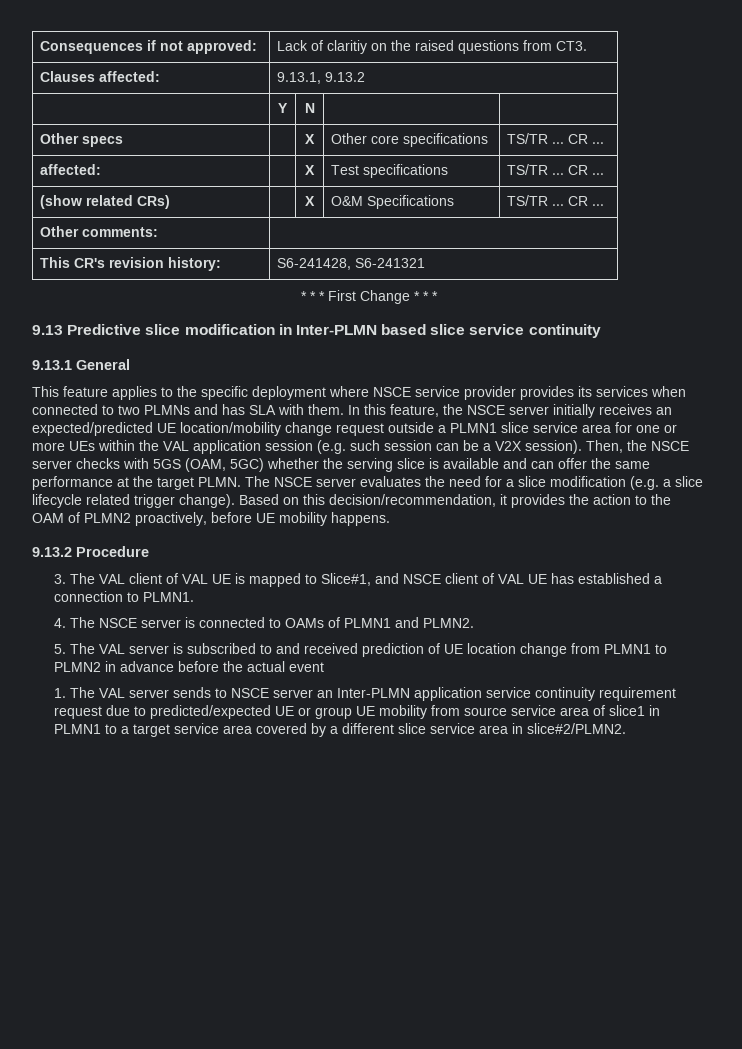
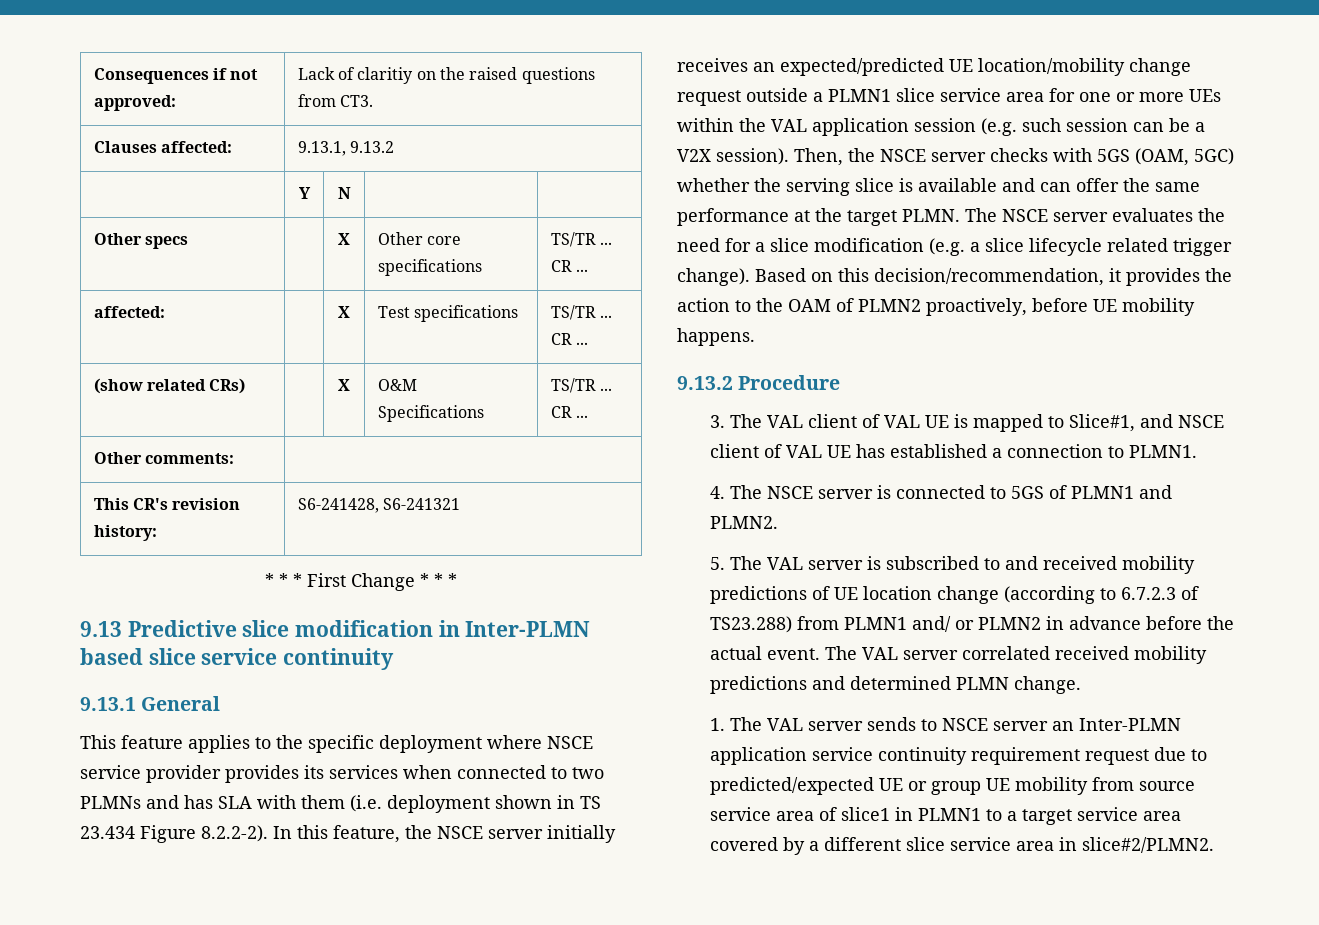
- This feature applies to the specific deployment where NSCE service provider provides its services when connected to two PLMNs and has SLA with them. In this feature, the NSCE server initially receives an expected/predicted UE location/mobility change request outside a PLMN1 slice service area for one or more UEs within the VAL application session (e.g. such session can be a V2X session).
+ This feature applies to the specific deployment where NSCE service provider provides its services when connected to two PLMNs and has SLA with them (i.e. deployment shown in TS 23.434 Figure 8.2.2-2). In this feature, the NSCE server initially receives an expected/predicted UE location/mobility change request outside a PLMN1 slice service area for one or more UEs within the VAL application session (e.g. such session can be a V2X session).
- 4. The NSCE server is connected to OAMs of PLMN1 and PLMN2.
+ 4. The NSCE server is connected to 5GS of PLMN1 and PLMN2.
- 5. The VAL server is subscribed to and received prediction of UE location change from PLMN1 to PLMN2 in advance before the actual event
+ 5. The VAL server is subscribed to and received mobility predictions of UE location change (according to 6.7.2.3 of TS23.288) from PLMN1 and/ or PLMN2 in advance before the actual event. The VAL server correlated received mobility predictions and determined PLMN change.

